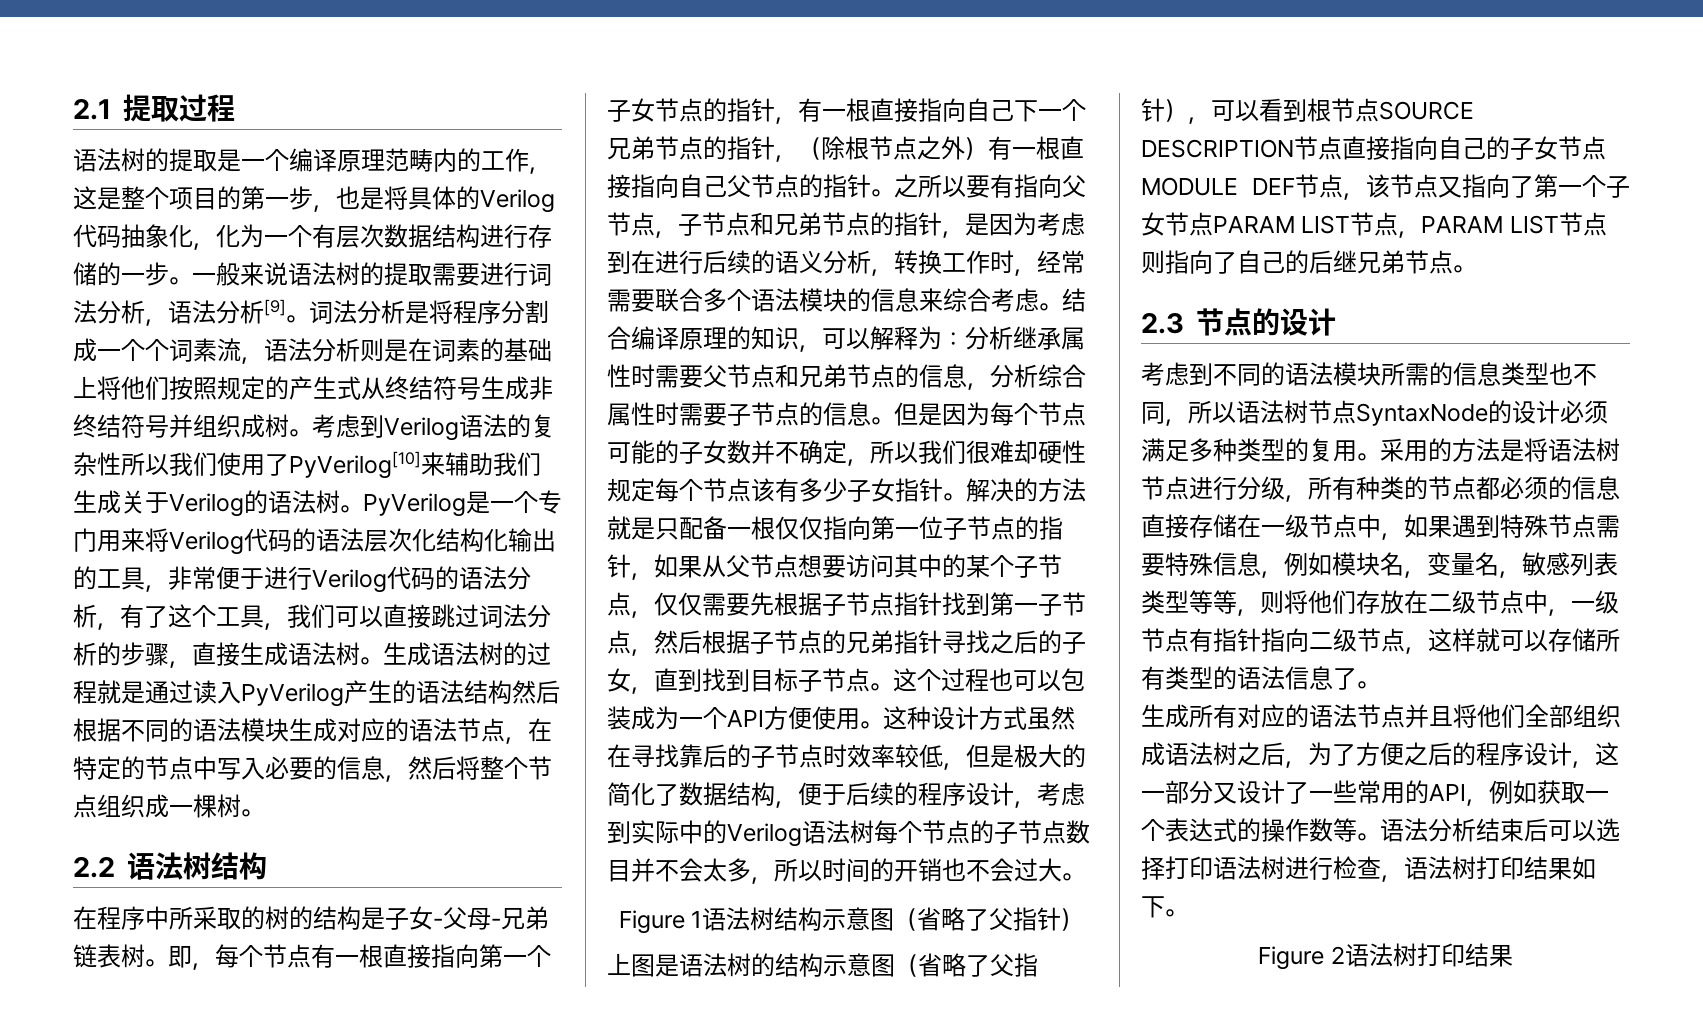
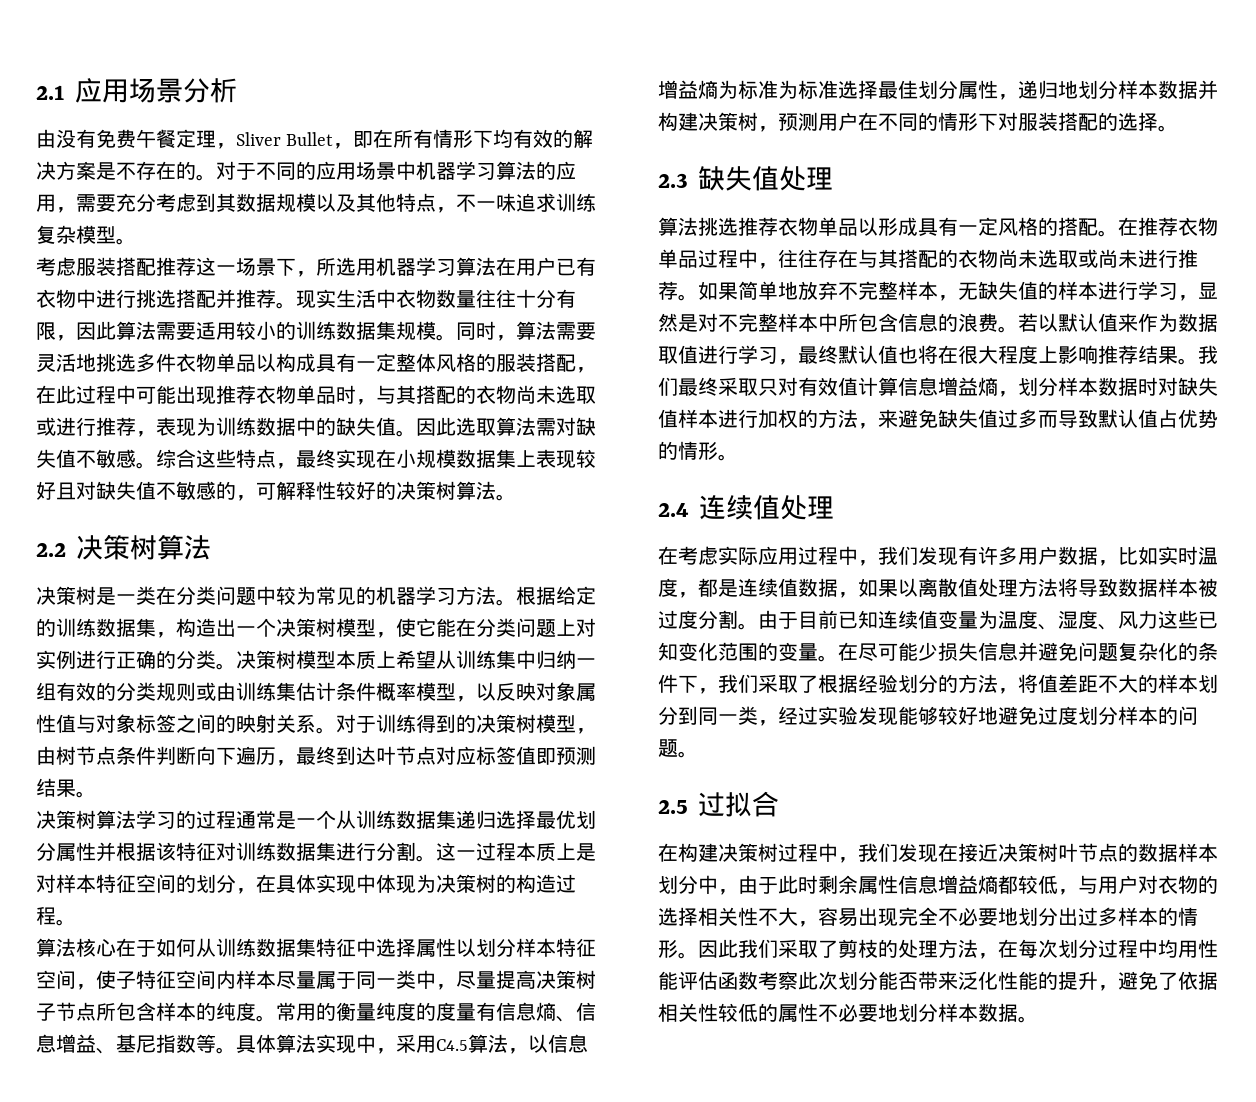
- 2.1提取过程
- 语法树的提取是一个编译原理范畴内的工作，这是整个项目的第一步，也是将具体的Verilog代码抽象化，化为一个有层次数据结构进行存储的一步。一般来说语法树的提取需要进行词法分析，语法分析[9]。词法分析是将程序分割成一个个词素流，语法分析则是在词素的基础上将他们按照规定的产生式从终结符号生成非终结符号并组织成树。考虑到Verilog语法的复杂性所以我们使用了PyVerilog[10]来辅助我们生成关于Verilog的语法树。PyVerilog是一个专门用来将Verilog代码的语法层次化结构化输出的工具，非常便于进行Verilog代码的语法分析，有了这个工具，我们可以直接跳过词法分析的步骤，直接生成语法树。生成语法树的过程就是通过读入PyVerilog产生的语法结构然后根据不同的语法模块生成对应的语法节点，在特定的节点中写入必要的信息，然后将整个节点组织成一棵树。
- 2.2语法树结构
- 在程序中所采取的树的结构是子女-父母-兄弟链表树。即，每个节点有一根直接指向第一个子女节点的指针，有一根直接指向自己下一个兄弟节点的指针，（除根节点之外）有一根直接指向自己父节点的指针。之所以要有指向父节点，子节点和兄弟节点的指针，是因为考虑到在进行后续的语义分析，转换工作时，经常需要联合多个语法模块的信息来综合考虑。结合编译原理的知识，可以解释为：分析继承属性时需要父节点和兄弟节点的信息，分析综合属性时需要子节点的信息。但是因为每个节点可能的子女数并不确定，所以我们很难却硬性规定每个节点该有多少子女指针。解决的方法就是只配备一根仅仅指向第一位子节点的指针，如果从父节点想要访问其中的某个子节点，仅仅需要先根据子节点指针找到第一子节点，然后根据子节点的兄弟指针寻找之后的子女，直到找到目标子节点。这个过程也可以包装成为一个API方便使用。这种设计方式虽然在寻找靠后的子节点时效率较低，但是极大的简化了数据结构，便于后续的程序设计，考虑到实际中的Verilog语法树每个节点的子节点数目并不会太多，所以时间的开销也不会过大。
- Figure 1语法树结构示意图（省略了父指针）
- 上图是语法树的结构示意图（省略了父指针），可以看到根节点SOURCE DESCRIPTION节点直接指向自己的子女节点MODULE DEF节点，该节点又指向了第一个子女节点PARAM LIST节点，PARAM LIST节点则指向了自己的后继兄弟节点。
- 2.3节点的设计
- 考虑到不同的语法模块所需的信息类型也不同，所以语法树节点SyntaxNode的设计必须满足多种类型的复用。采用的方法是将语法树节点进行分级，所有种类的节点都必须的信息直接存储在一级节点中，如果遇到特殊节点需要特殊信息，例如模块名，变量名，敏感列表类型等等，则将他们存放在二级节点中，一级节点有指针指向二级节点，这样就可以存储所有类型的语法信息了。
- 生成所有对应的语法节点并且将他们全部组织成语法树之后，为了方便之后的程序设计，这一部分又设计了一些常用的API，例如获取一个表达式的操作数等。语法分析结束后可以选择打印语法树进行检查，语法树打印结果如下。
- Figure 2语法树打印结果
+ 2.1应用场景分析
+ 由没有免费午餐定理，Sliver Bullet，即在所有情形下均有效的解决方案是不存在的。对于不同的应用场景中机器学习算法的应用，需要充分考虑到其数据规模以及其他特点，不一味追求训练复杂模型。
+ 考虑服装搭配推荐这一场景下，所选用机器学习算法在用户已有衣物中进行挑选搭配并推荐。现实生活中衣物数量往往十分有限，因此算法需要适用较小的训练数据集规模。同时，算法需要灵活地挑选多件衣物单品以构成具有一定整体风格的服装搭配，在此过程中可能出现推荐衣物单品时，与其搭配的衣物尚未选取或进行推荐，表现为训练数据中的缺失值。因此选取算法需对缺失值不敏感。综合这些特点，最终实现在小规模数据集上表现较好且对缺失值不敏感的，可解释性较好的决策树算法。
+ 2.2决策树算法
+ 决策树是一类在分类问题中较为常见的机器学习方法。根据给定的训练数据集，构造出一个决策树模型，使它能在分类问题上对实例进行正确的分类。决策树模型本质上希望从训练集中归纳一组有效的分类规则或由训练集估计条件概率模型，以反映对象属性值与对象标签之间的映射关系。对于训练得到的决策树模型，由树节点条件判断向下遍历，最终到达叶节点对应标签值即预测结果。
+ 决策树算法学习的过程通常是一个从训练数据集递归选择最优划分属性并根据该特征对训练数据集进行分割。这一过程本质上是对样本特征空间的划分，在具体实现中体现为决策树的构造过程。
+ 算法核心在于如何从训练数据集特征中选择属性以划分样本特征空间，使子特征空间内样本尽量属于同一类中，尽量提高决策树子节点所包含样本的纯度。常用的衡量纯度的度量有信息熵、信息增益、基尼指数等。具体算法实现中，采用C4.5算法，以信息增益熵为标准为标准选择最佳划分属性，递归地划分样本数据并构建决策树，预测用户在不同的情形下对服装搭配的选择。
+ 2.3缺失值处理
+ 算法挑选推荐衣物单品以形成具有一定风格的搭配。在推荐衣物单品过程中，往往存在与其搭配的衣物尚未选取或尚未进行推荐。如果简单地放弃不完整样本，无缺失值的样本进行学习，显然是对不完整样本中所包含信息的浪费。若以默认值来作为数据取值进行学习，最终默认值也将在很大程度上影响推荐结果。我们最终采取只对有效值计算信息增益熵，划分样本数据时对缺失值样本进行加权的方法，来避免缺失值过多而导致默认值占优势的情形。
+ 2.4连续值处理
+ 在考虑实际应用过程中，我们发现有许多用户数据，比如实时温度，都是连续值数据，如果以离散值处理方法将导致数据样本被过度分割。由于目前已知连续值变量为温度、湿度、风力这些已知变化范围的变量。在尽可能少损失信息并避免问题复杂化的条件下，我们采取了根据经验划分的方法，将值差距不大的样本划分到同一类，经过实验发现能够较好地避免过度划分样本的问题。
+ 2.5过拟合
+ 在构建决策树过程中，我们发现在接近决策树叶节点的数据样本划分中，由于此时剩余属性信息增益熵都较低，与用户对衣物的选择相关性不大，容易出现完全不必要地划分出过多样本的情形。因此我们采取了剪枝的处理方法，在每次划分过程中均用性能评估函数考察此次划分能否带来泛化性能的提升，避免了依据相关性较低的属性不必要地划分样本数据。

